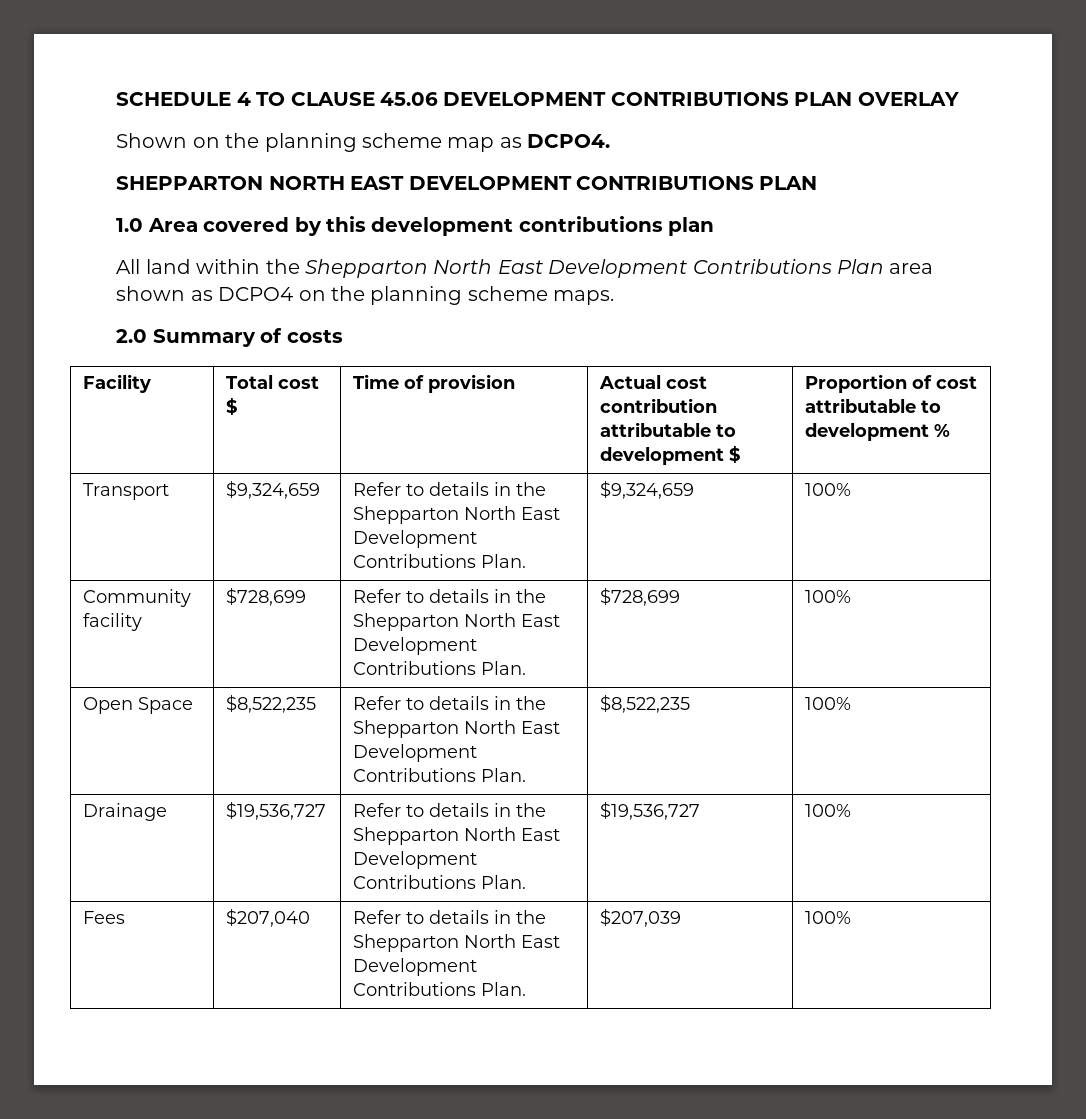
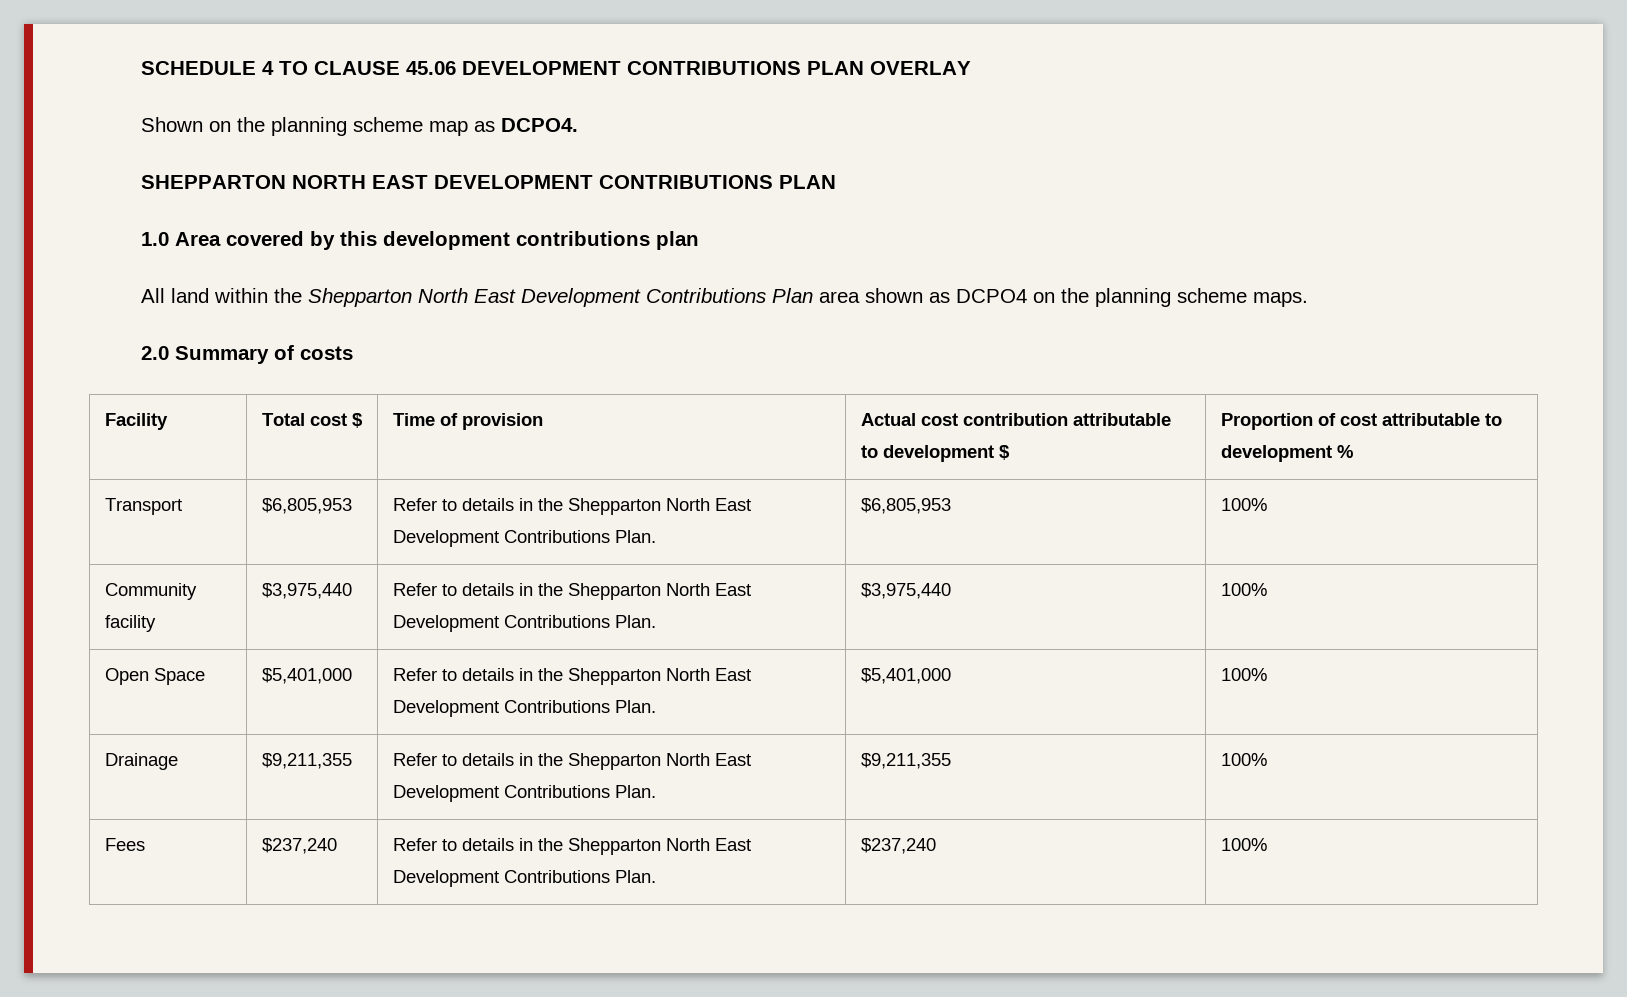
- Transport | $9,324,659 | Refer to details in the Shepparton North East Development Contributions Plan. | $9,324,659 | 100%
+ Transport | $6,805,953 | Refer to details in the Shepparton North East Development Contributions Plan. | $6,805,953 | 100%
- Community facility | $728,699 | Refer to details in the Shepparton North East Development Contributions Plan. | $728,699 | 100%
+ Community facility | $3,975,440 | Refer to details in the Shepparton North East Development Contributions Plan. | $3,975,440 | 100%
- Open Space | $8,522,235 | Refer to details in the Shepparton North East Development Contributions Plan. | $8,522,235 | 100%
+ Open Space | $5,401,000 | Refer to details in the Shepparton North East Development Contributions Plan. | $5,401,000 | 100%
- Drainage | $19,536,727 | Refer to details in the Shepparton North East Development Contributions Plan. | $19,536,727 | 100%
+ Drainage | $9,211,355 | Refer to details in the Shepparton North East Development Contributions Plan. | $9,211,355 | 100%
- Fees | $207,040 | Refer to details in the Shepparton North East Development Contributions Plan. | $207,039 | 100%
+ Fees | $237,240 | Refer to details in the Shepparton North East Development Contributions Plan. | $237,240 | 100%

